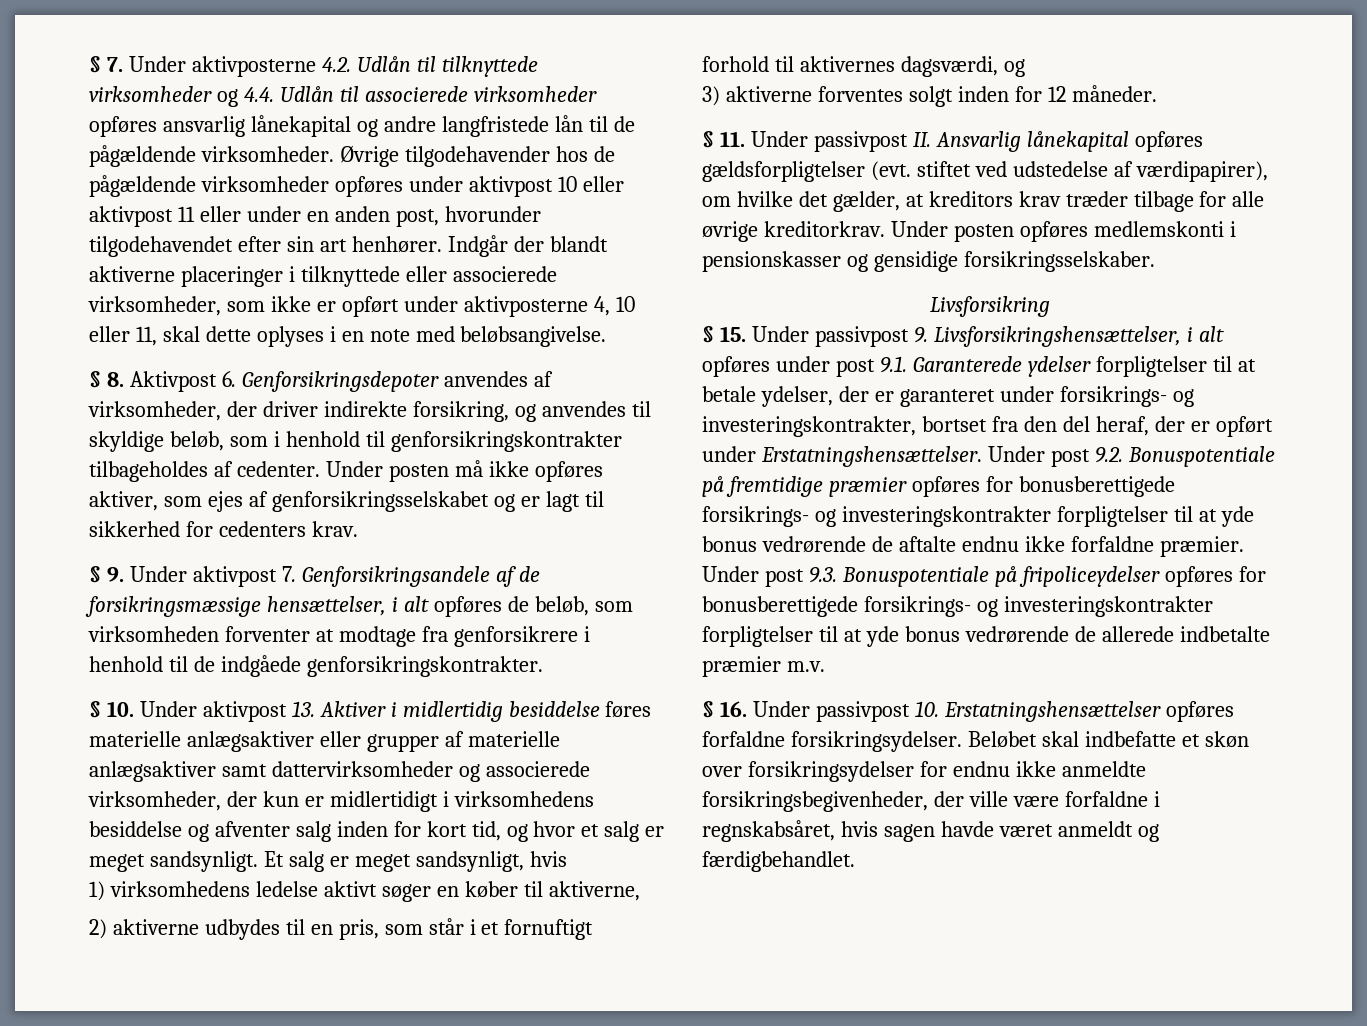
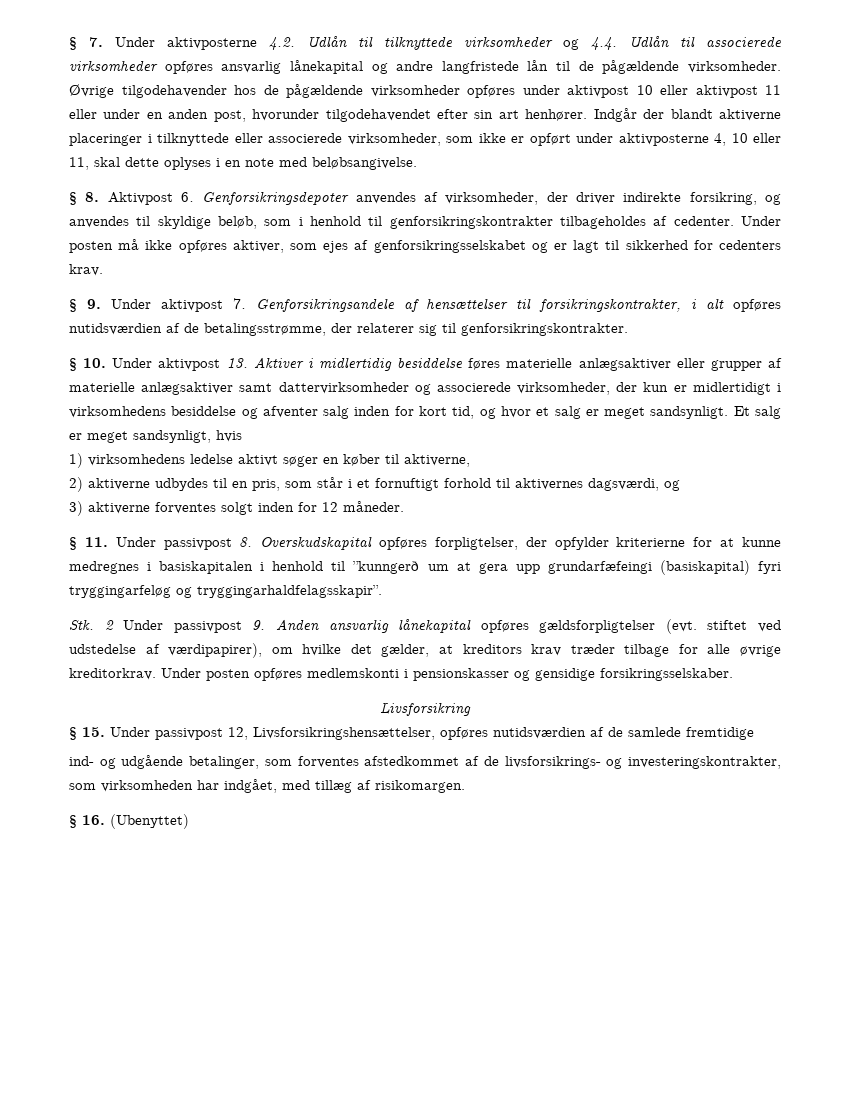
- § 9. Under aktivpost 7. Genforsikringsandele af de forsikringsmæssige hensættelser, i alt opføres de beløb, som virksomheden forventer at modtage fra genforsikrere i henhold til de indgåede genforsikringskontrakter.
+ § 9. Under aktivpost 7. Genforsikringsandele af hensættelser til forsikringskontrakter, i alt opføres nutidsværdien af de betalingsstrømme, der relaterer sig til genforsikringskontrakter.
- § 11. Under passivpost II. Ansvarlig lånekapital opføres gældsforpligtelser (evt. stiftet ved udstedelse af værdipapirer), om hvilke det gælder, at kreditors krav træder tilbage for alle øvrige kreditorkrav.
+ § 11. Under passivpost 8. Overskudskapital opføres forpligtelser, der opfylder kriterierne for at kunne medregnes i basiskapitalen i henhold til ”kunngerð um at gera upp grundarfæfeingi (basiskapital) fyri tryggingarfeløg og tryggingarhaldfelagsskapir”.
+ Stk. 2 Under passivpost 9. Anden ansvarlig lånekapital opføres gældsforpligtelser (evt. stiftet ved udstedelse af værdipapirer), om hvilke det gælder, at kreditors krav træder tilbage for alle øvrige kreditorkrav.
- § 15. Under passivpost 9. Livsforsikringshensættelser, i alt opføres under post 9.1. Garanterede ydelser forpligtelser til at betale ydelser, der er garanteret under forsikrings- og investeringskontrakter, bortset fra den del heraf, der er opført under Erstatningshensættelser. Under post 9.2. Bonuspotentiale på fremtidige præmier opføres for bonusberettigede forsikrings- og investeringskontrakter forpligtelser til at yde bonus vedrørende de aftalte endnu ikke forfaldne præmier. Under post 9.3. Bonuspotentiale på fripoliceydelser opføres for bonusberettigede forsikrings- og investeringskontrakter forpligtelser til at yde bonus vedrørende de allerede indbetalte præmier m.v.
- § 16. Under passivpost 10. Erstatningshensættelser opføres forfaldne forsikringsydelser. Beløbet skal indbefatte et skøn over forsikringsydelser for endnu ikke anmeldte forsikringsbegivenheder, der ville være forfaldne i regnskabsåret, hvis sagen havde været anmeldt og færdigbehandlet.
+ § 15. Under passivpost 12, Livsforsikringshensættelser, opføres nutidsværdien af de samlede fremtidige
+ ind- og udgående betalinger, som forventes afstedkommet af de livsforsikrings- og investeringskontrakter, som virksomheden har indgået, med tillæg af risikomargen.
+ § 16. (Ubenyttet)

